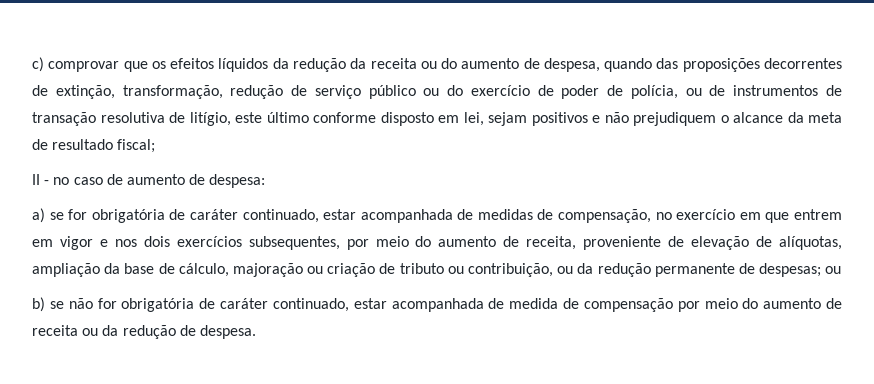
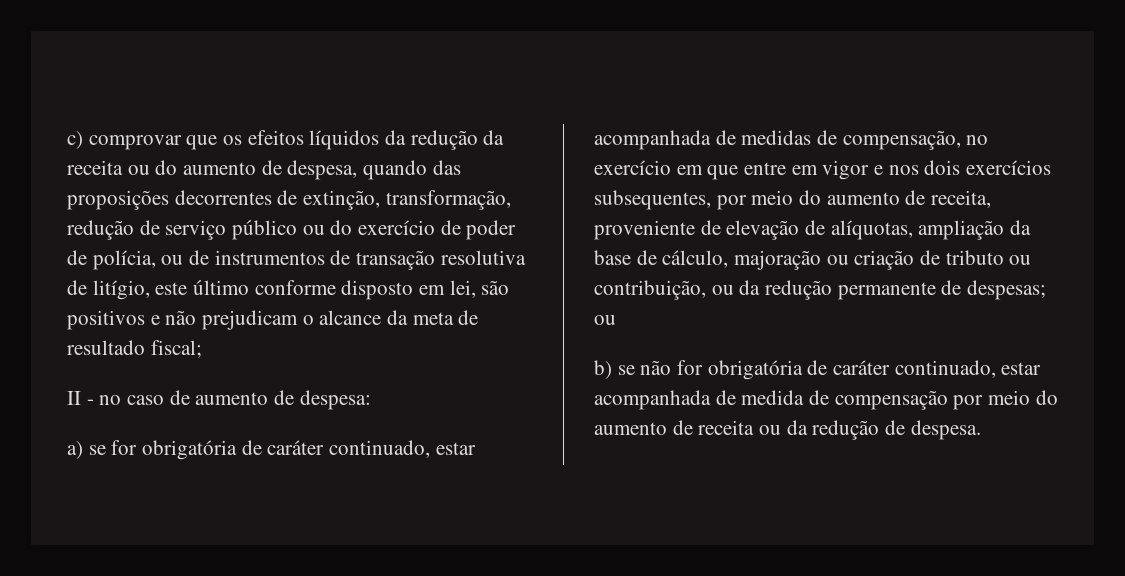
- c) comprovar que os efeitos líquidos da redução da receita ou do aumento de despesa, quando das proposições decorrentes de extinção, transformação, redução de serviço público ou do exercício de poder de polícia, ou de instrumentos de transação resolutiva de litígio, este último conforme disposto em lei, sejam positivos e não prejudiquem o alcance da meta de resultado fiscal;
+ c) comprovar que os efeitos líquidos da redução da receita ou do aumento de despesa, quando das proposições decorrentes de extinção, transformação, redução de serviço público ou do exercício de poder de polícia, ou de instrumentos de transação resolutiva de litígio, este último conforme disposto em lei, são positivos e não prejudicam o alcance da meta de resultado fiscal;
- a) se for obrigatória de caráter continuado, estar acompanhada de medidas de compensação, no exercício em que entrem em vigor e nos dois exercícios subsequentes, por meio do aumento de receita, proveniente de elevação de alíquotas, ampliação da base de cálculo, majoração ou criação de tributo ou contribuição, ou da redução permanente de despesas; ou
+ a) se for obrigatória de caráter continuado, estar acompanhada de medidas de compensação, no exercício em que entre em vigor e nos dois exercícios subsequentes, por meio do aumento de receita, proveniente de elevação de alíquotas, ampliação da base de cálculo, majoração ou criação de tributo ou contribuição, ou da redução permanente de despesas; ou

